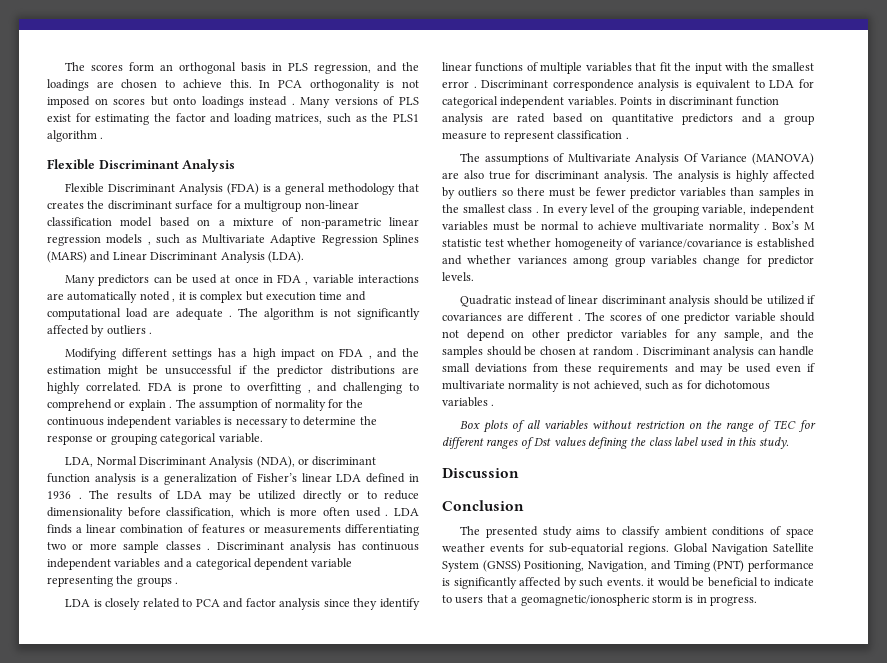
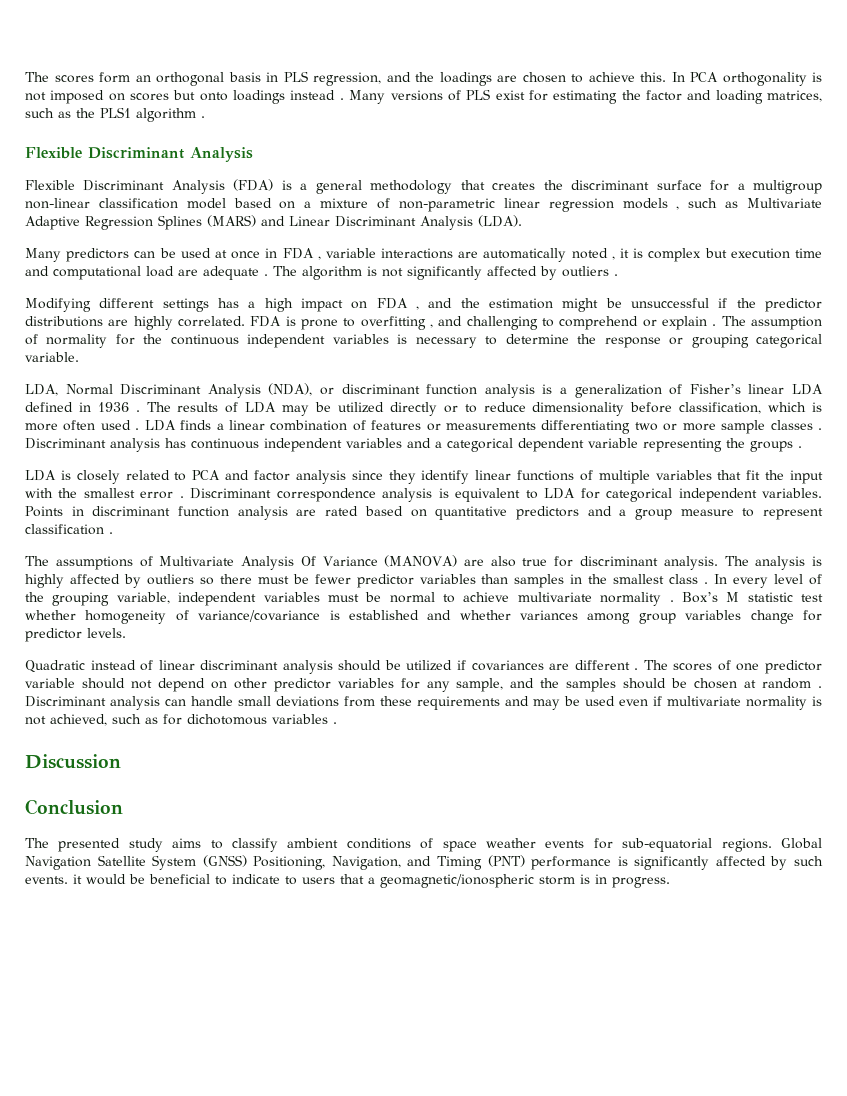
- Box plots of all variables without restriction on the range of TEC for different ranges of Dst values defining the class label used in this study.

